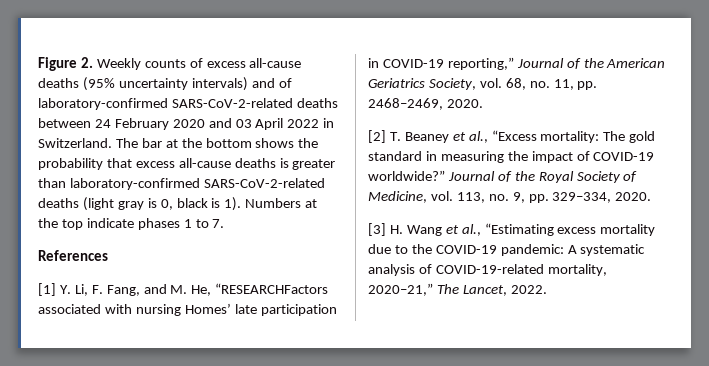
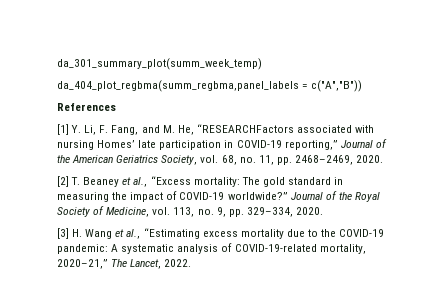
- Figure 2. Weekly counts of excess all-cause deaths (95% uncertainty intervals) and of laboratory-confirmed SARS-CoV-2-related deaths between 24 February 2020 and 03 April 2022 in Switzerland. The bar at the bottom shows the probability that excess all-cause deaths is greater than laboratory-confirmed SARS-CoV-2-related deaths (light gray is 0, black is 1). Numbers at the top indicate phases 1 to 7.
+ da_301_summary_plot(summ_week_temp)
+ da_404_plot_regbma(summ_regbma,panel_labels = c("A","B"))

